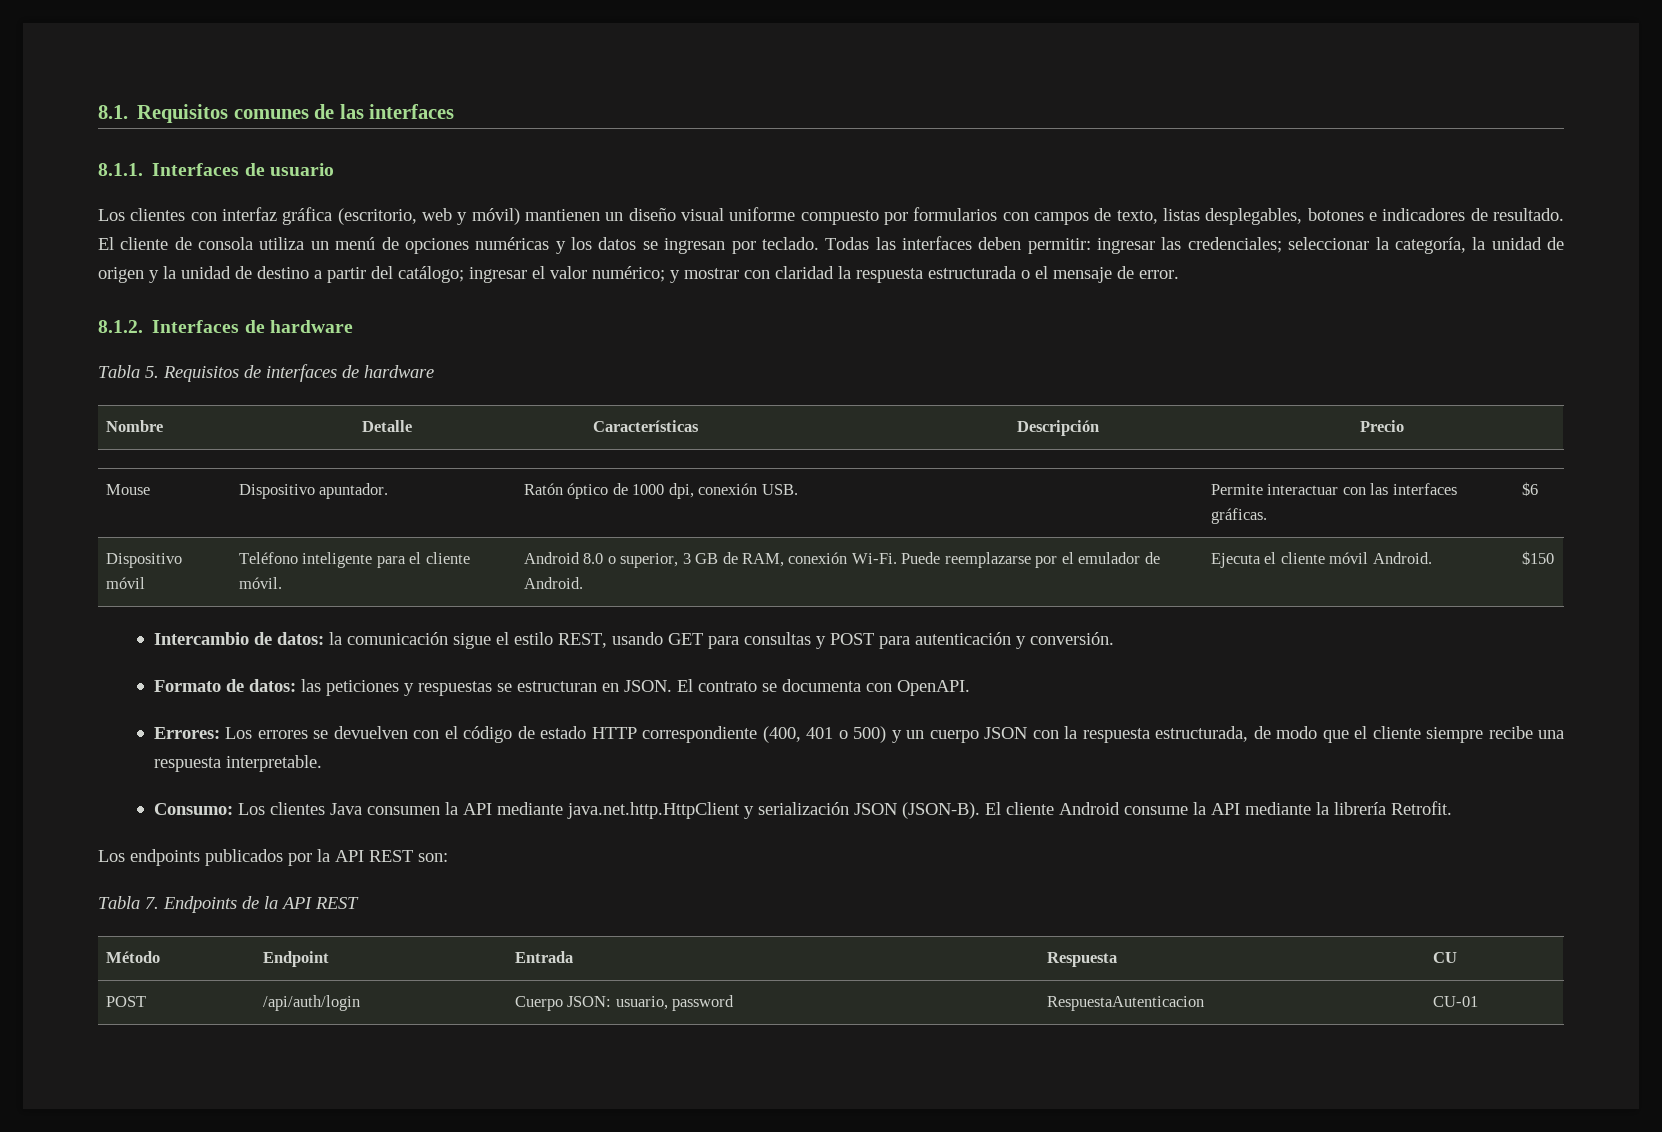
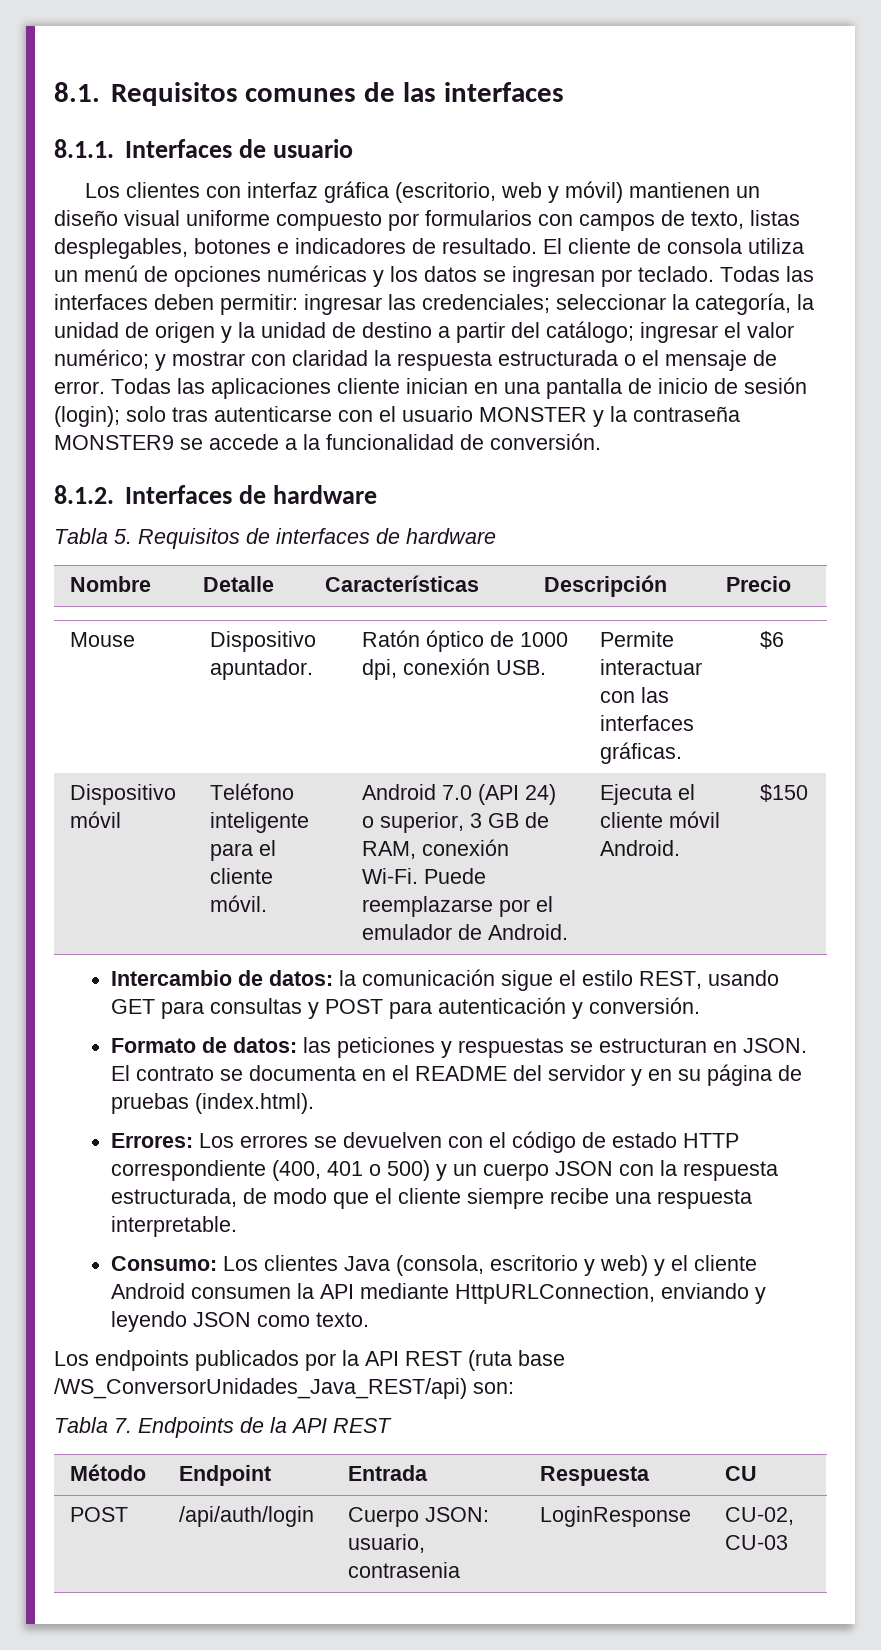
+ Todas las aplicaciones cliente inician en una pantalla de inicio de sesión (login); solo tras autenticarse con el usuario MONSTER y la contraseña MONSTER9 se accede a la funcionalidad de conversión.
- Dispositivo móvil | Teléfono inteligente para el cliente móvil. | Android 8.0 o superior, 3 GB de RAM, conexión Wi-Fi. Puede reemplazarse por el emulador de Android. | Ejecuta el cliente móvil Android. | $150
+ Dispositivo móvil | Teléfono inteligente para el cliente móvil. | Android 7.0 (API 24) o superior, 3 GB de RAM, conexión Wi-Fi. Puede reemplazarse por el emulador de Android. | Ejecuta el cliente móvil Android. | $150
- El contrato se documenta con OpenAPI.
+ El contrato se documenta en el README del servidor y en su página de pruebas (index.html).
- Consumo: Los clientes Java consumen la API mediante java.net.http.HttpClient y serialización JSON (JSON-B). El cliente Android consume la API mediante la librería Retrofit.
+ Consumo: Los clientes Java (consola, escritorio y web) y el cliente Android consumen la API mediante HttpURLConnection, enviando y leyendo JSON como texto.
- Los endpoints publicados por la API REST son:
+ Los endpoints publicados por la API REST (ruta base /WS_ConversorUnidades_Java_REST/api) son:
- POST | /api/auth/login | Cuerpo JSON: usuario, password | RespuestaAutenticacion | CU-01
+ POST | /api/auth/login | Cuerpo JSON: usuario, contrasenia | LoginResponse | CU-02, CU-03

